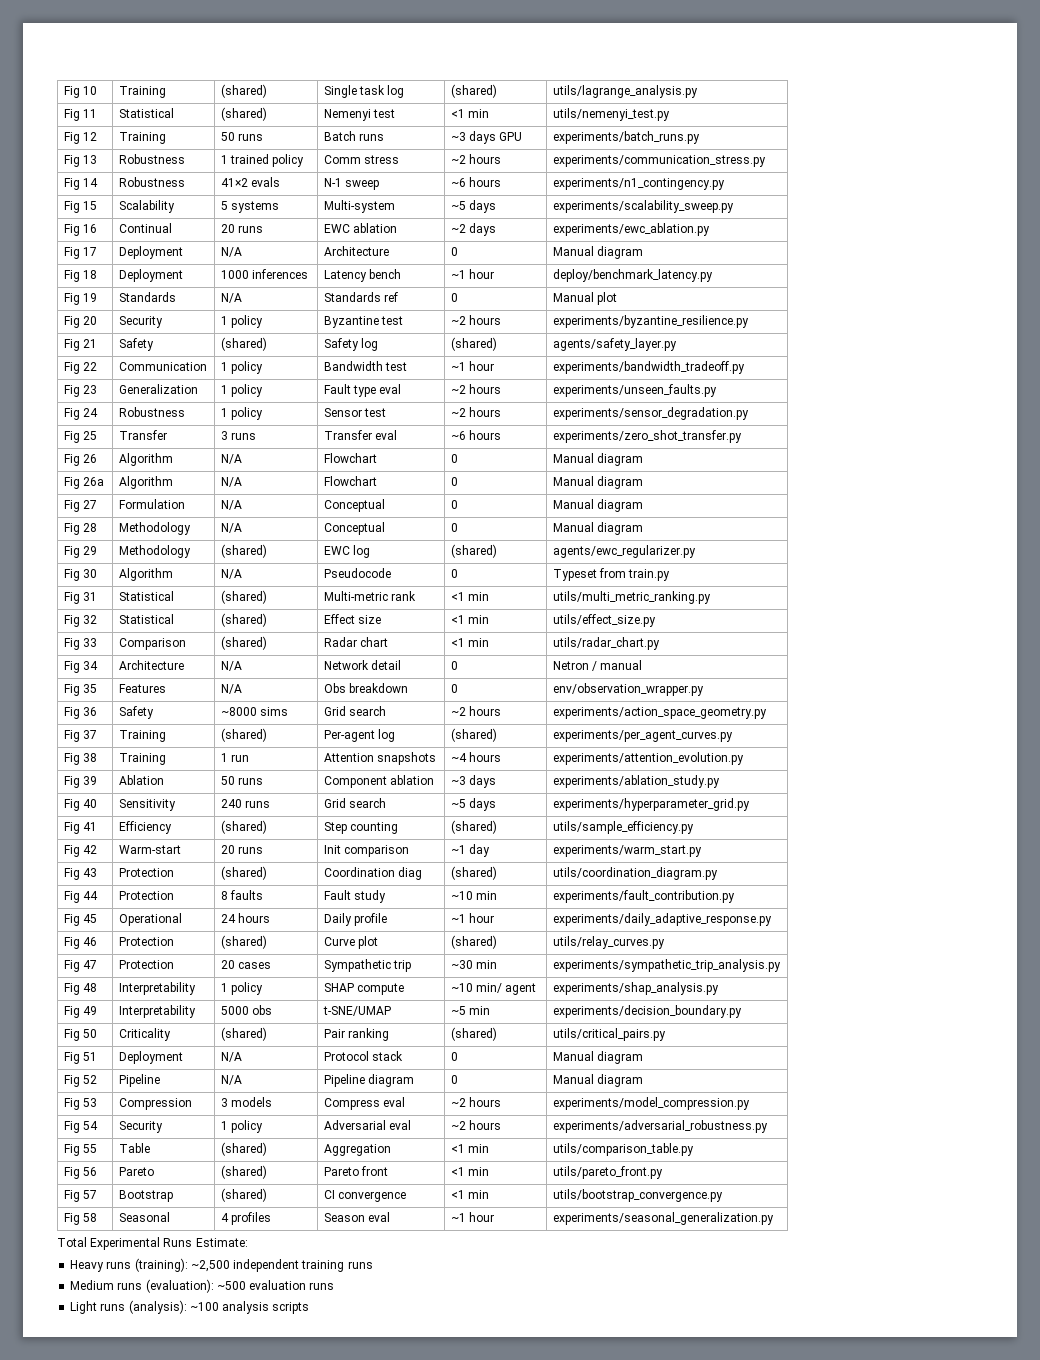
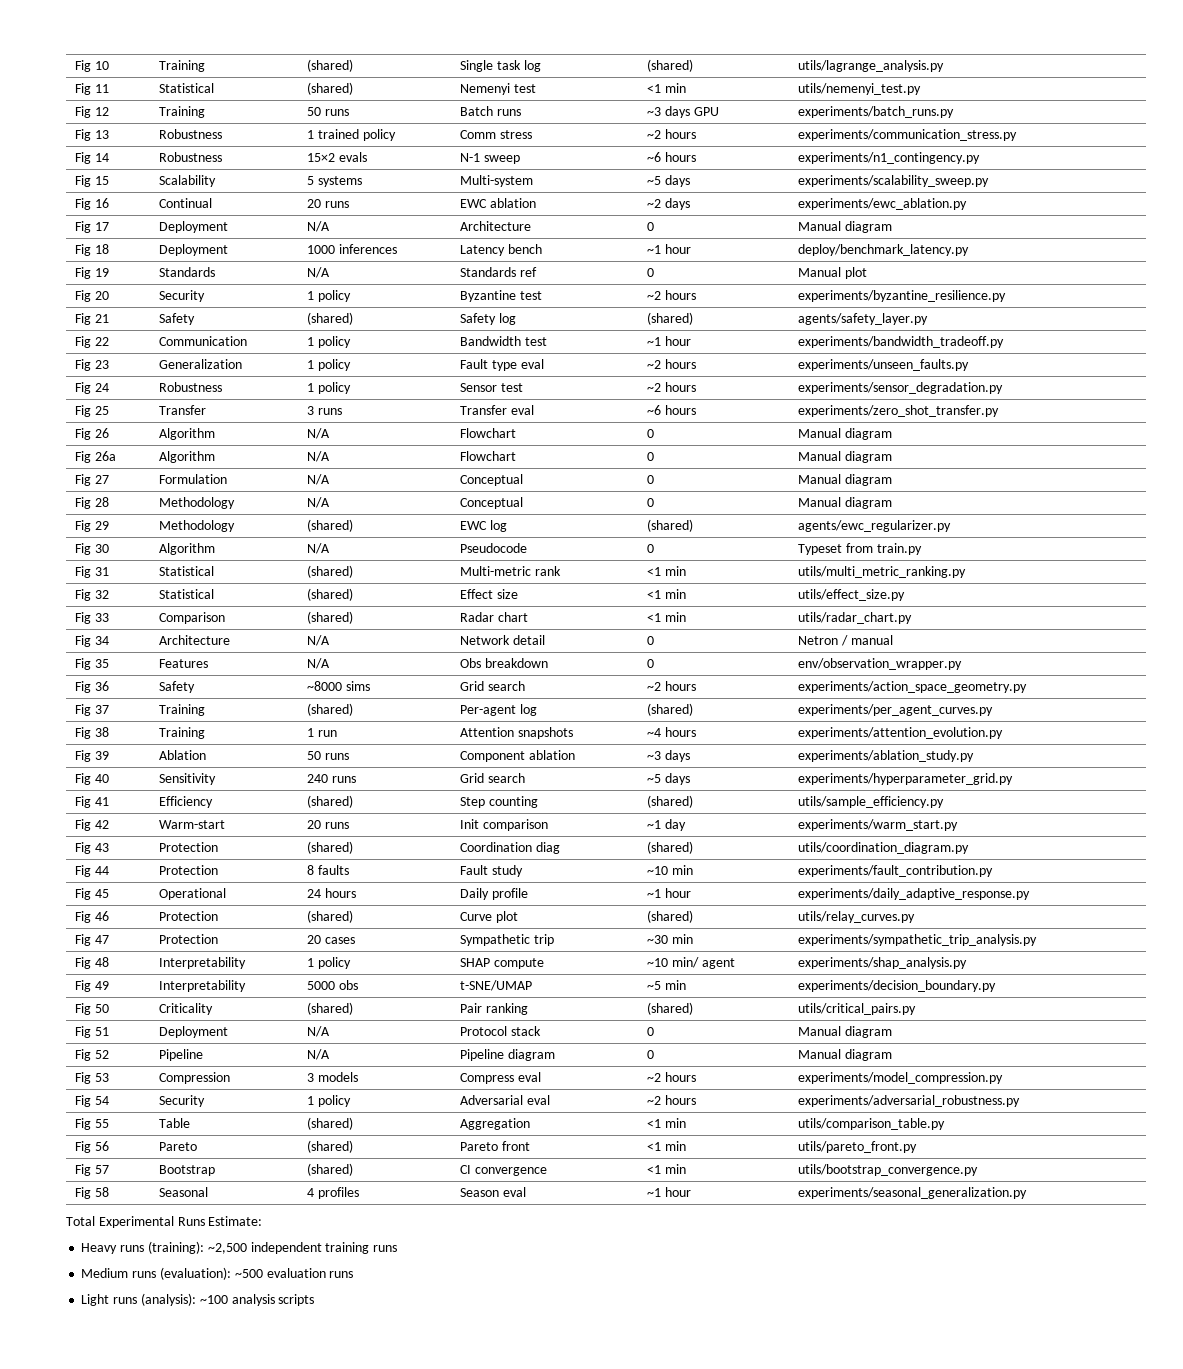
- Fig 14 | Robustness | 41×2 evals | N-1 sweep | ~6 hours | experiments/n1_contingency.py
+ Fig 14 | Robustness | 15×2 evals | N-1 sweep | ~6 hours | experiments/n1_contingency.py

